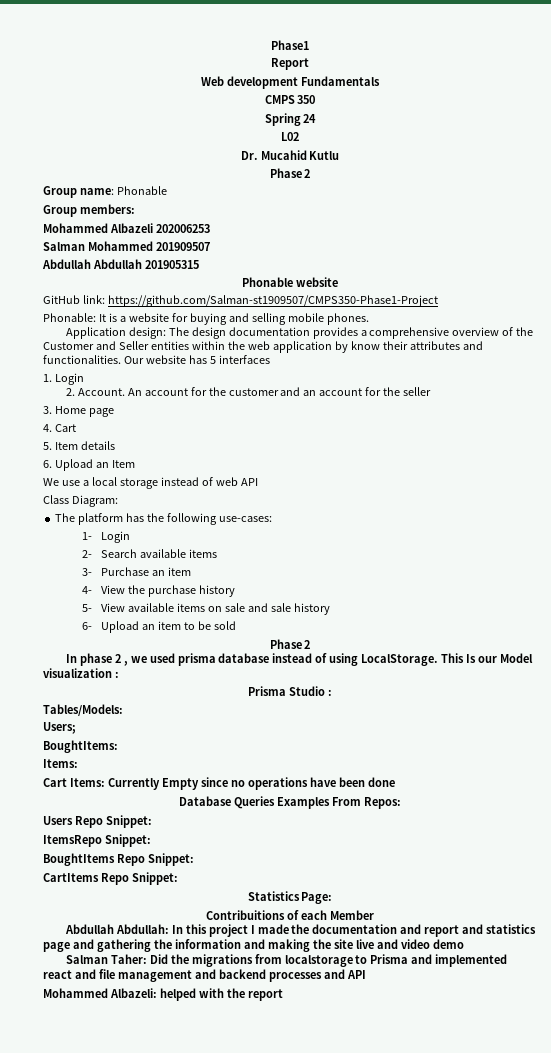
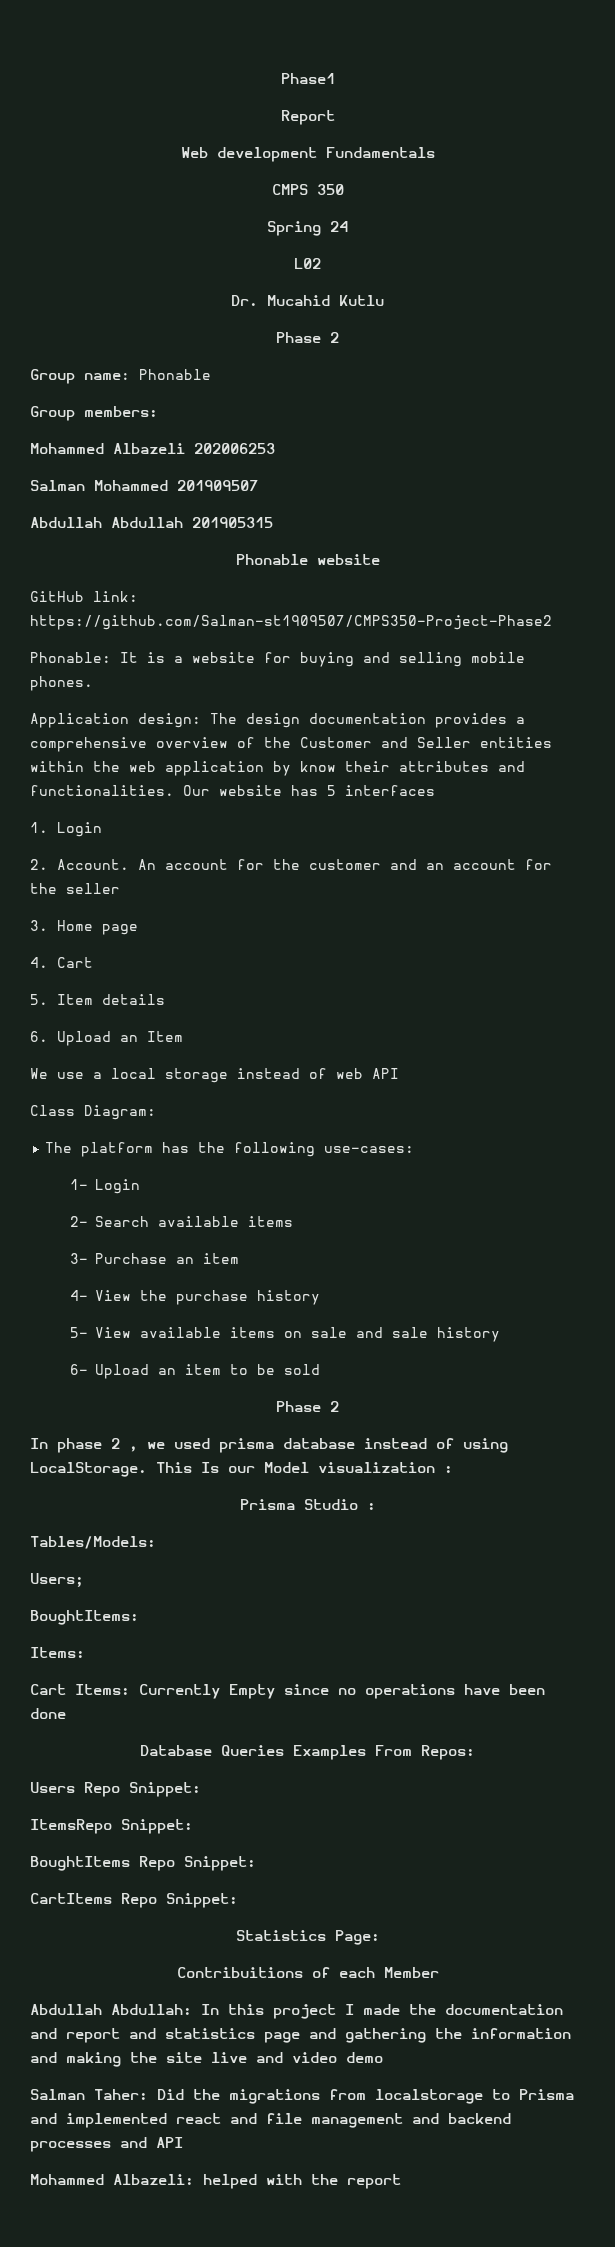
- GitHub link: https://github.com/Salman-st1909507/CMPS350-Phase1-Project
+ GitHub link: https://github.com/Salman-st1909507/CMPS350-Project-Phase2

